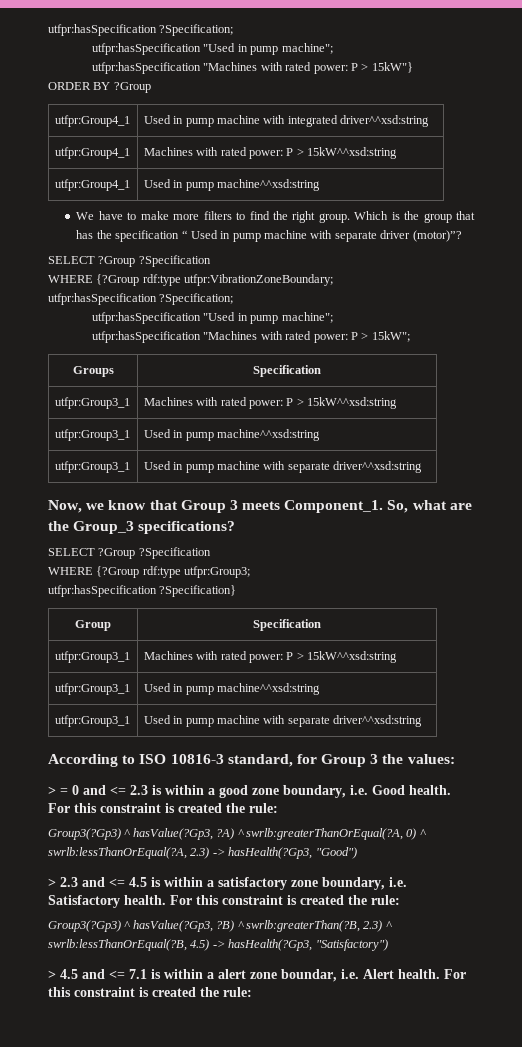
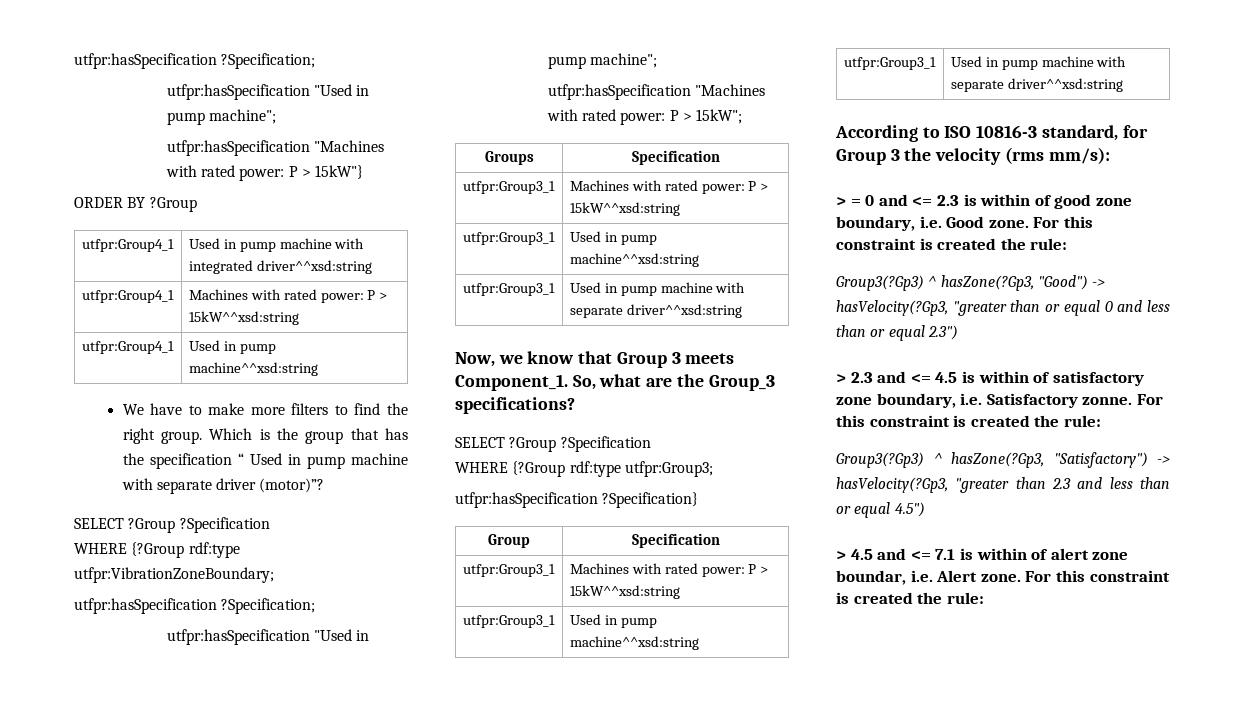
- According to ISO 10816-3 standard, for Group 3 the values:
+ According to ISO 10816-3 standard, for Group 3 the velocity (rms mm/s):
- > = 0 and <= 2.3 is within a good zone boundary, i.e. Good health. For this constraint is created the rule:
- Group3(?Gp3) ^ hasValue(?Gp3, ?A) ^ swrlb:greaterThanOrEqual(?A, 0) ^ swrlb:lessThanOrEqual(?A, 2.3) -> hasHealth(?Gp3, "Good")
+ > = 0 and <= 2.3 is within of good zone boundary, i.e. Good zone. For this constraint is created the rule:
+ Group3(?Gp3) ^ hasZone(?Gp3, "Good") -> hasVelocity(?Gp3, "greater than or equal 0 and less than or equal 2.3")
- > 2.3 and <= 4.5 is within a satisfactory zone boundary, i.e. Satisfactory health. For this constraint is created the rule:
- Group3(?Gp3) ^ hasValue(?Gp3, ?B) ^ swrlb:greaterThan(?B, 2.3) ^ swrlb:lessThanOrEqual(?B, 4.5) -> hasHealth(?Gp3, "Satisfactory")
+ > 2.3 and <= 4.5 is within of satisfactory zone boundary, i.e. Satisfactory zonne. For this constraint is created the rule:
+ Group3(?Gp3) ^ hasZone(?Gp3, "Satisfactory") -> hasVelocity(?Gp3, "greater than 2.3 and less than or equal 4.5")
- > 4.5 and <= 7.1 is within a alert zone boundar, i.e. Alert health.
+ > 4.5 and <= 7.1 is within of alert zone boundar, i.e. Alert zone.

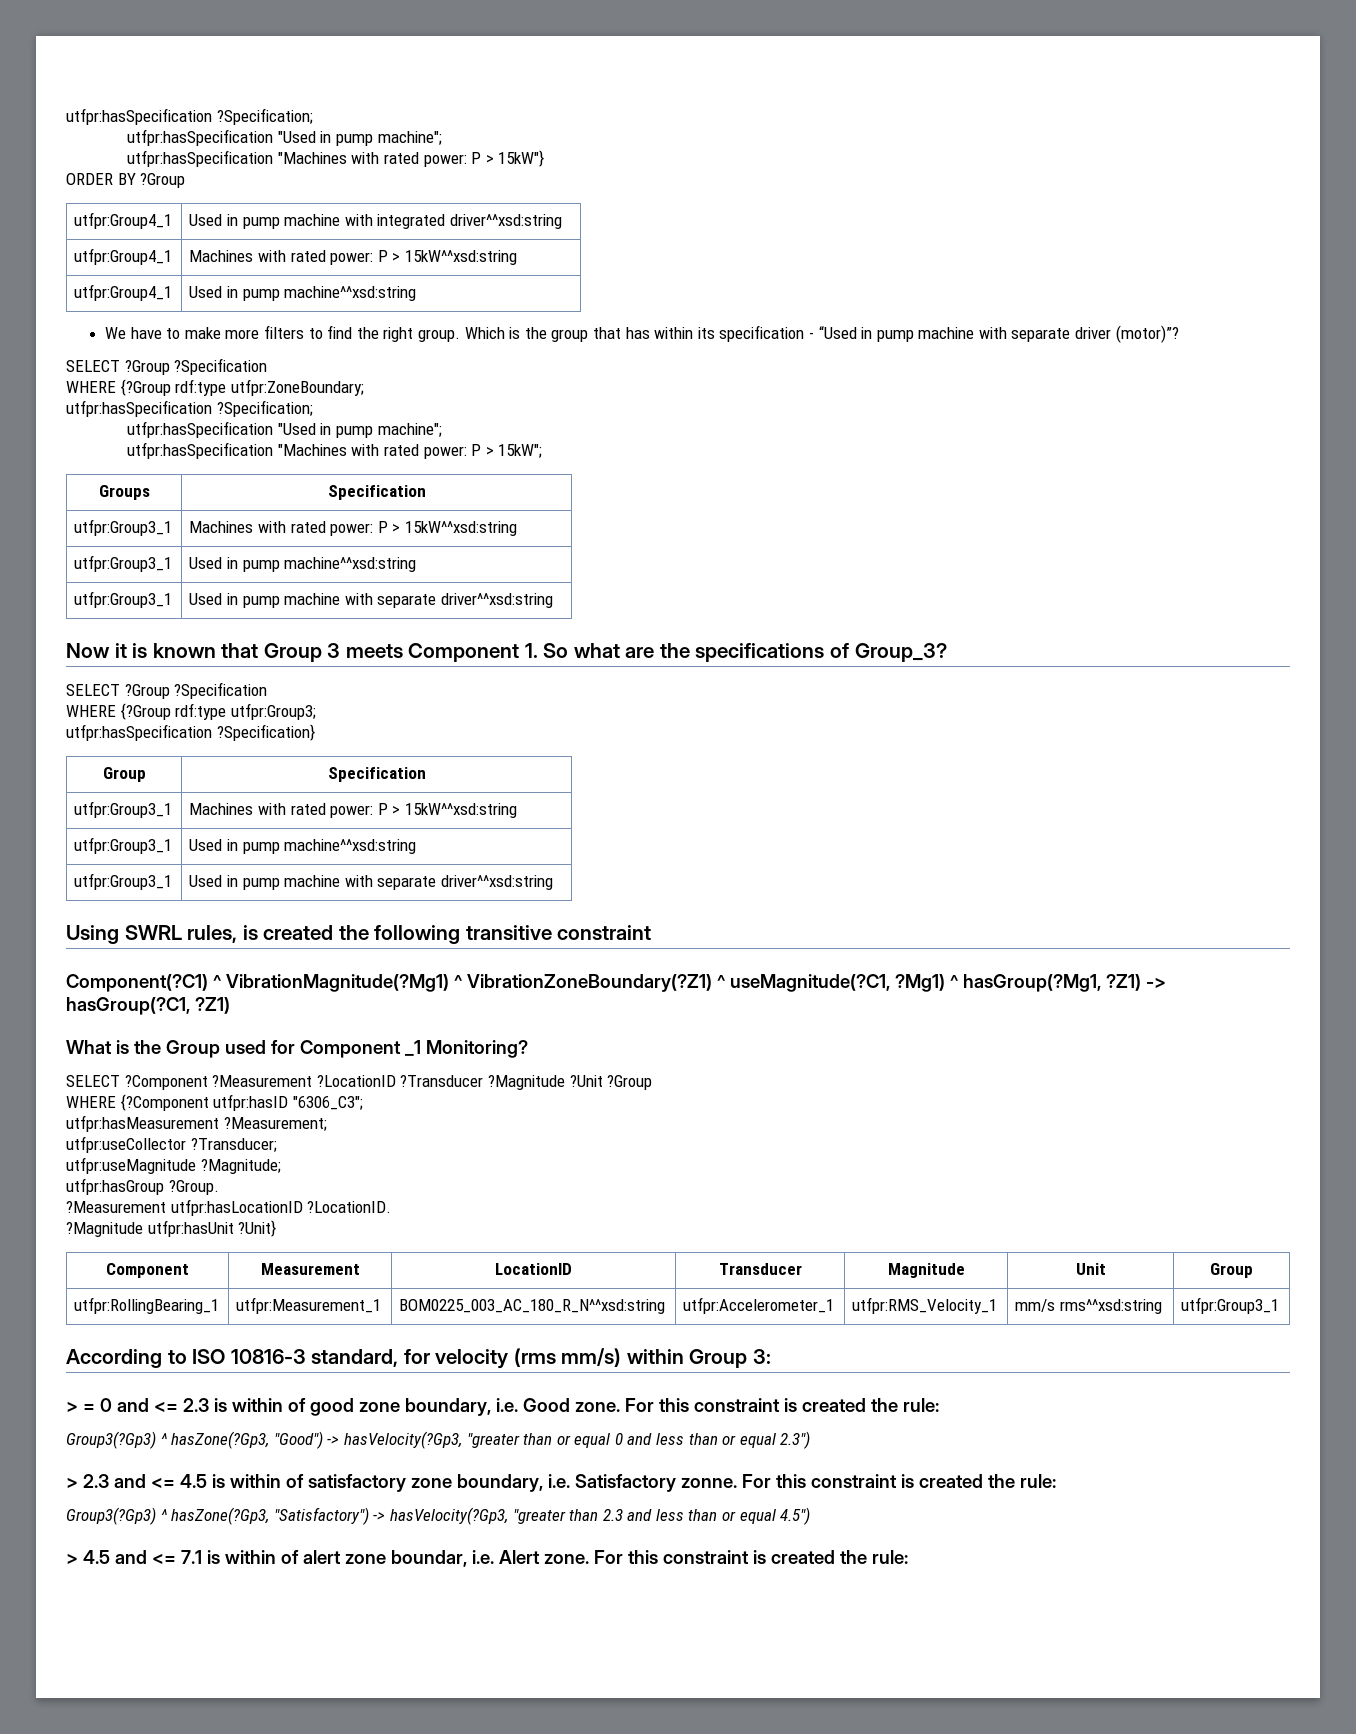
- Which is the group that has the specification “ Used in pump machine with separate driver (motor)”?
+ Which is the group that has within its specification - “Used in pump machine with separate driver (motor)”?
- WHERE {?Group rdf:type utfpr:VibrationZoneBoundary;
+ WHERE {?Group rdf:type utfpr:ZoneBoundary;
- Now, we know that Group 3 meets Component_1. So, what are the Group_3 specifications?
+ Now it is known that Group 3 meets Component 1. So what are the specifications of Group_3?
+ Using SWRL rules, is created the following transitive constraint
+ Component(?C1) ^ VibrationMagnitude(?Mg1) ^ VibrationZoneBoundary(?Z1) ^ useMagnitude(?C1, ?Mg1) ^ hasGroup(?Mg1, ?Z1) -> hasGroup(?C1, ?Z1)
+ What is the Group used for Component _1 Monitoring?
+ SELECT ?Component ?Measurement ?LocationID ?Transducer ?Magnitude ?Unit ?Group
+ WHERE {?Component utfpr:hasID "6306_C3";
+ utfpr:hasMeasurement ?Measurement;
+ utfpr:useCollector ?Transducer;
+ utfpr:useMagnitude ?Magnitude;
+ utfpr:hasGroup ?Group.
+ ?Measurement utfpr:hasLocationID ?LocationID.
+ ?Magnitude utfpr:hasUnit ?Unit}
+ Component | Measurement | LocationID | Transducer | Magnitude | Unit | Group
+ utfpr:RollingBearing_1 | utfpr:Measurement_1 | BOM0225_003_AC_180_R_N^^xsd:string | utfpr:Accelerometer_1 | utfpr:RMS_Velocity_1 | mm/s rms^^xsd:string | utfpr:Group3_1
- According to ISO 10816-3 standard, for Group 3 the velocity (rms mm/s):
+ According to ISO 10816-3 standard, for velocity (rms mm/s) within Group 3:

